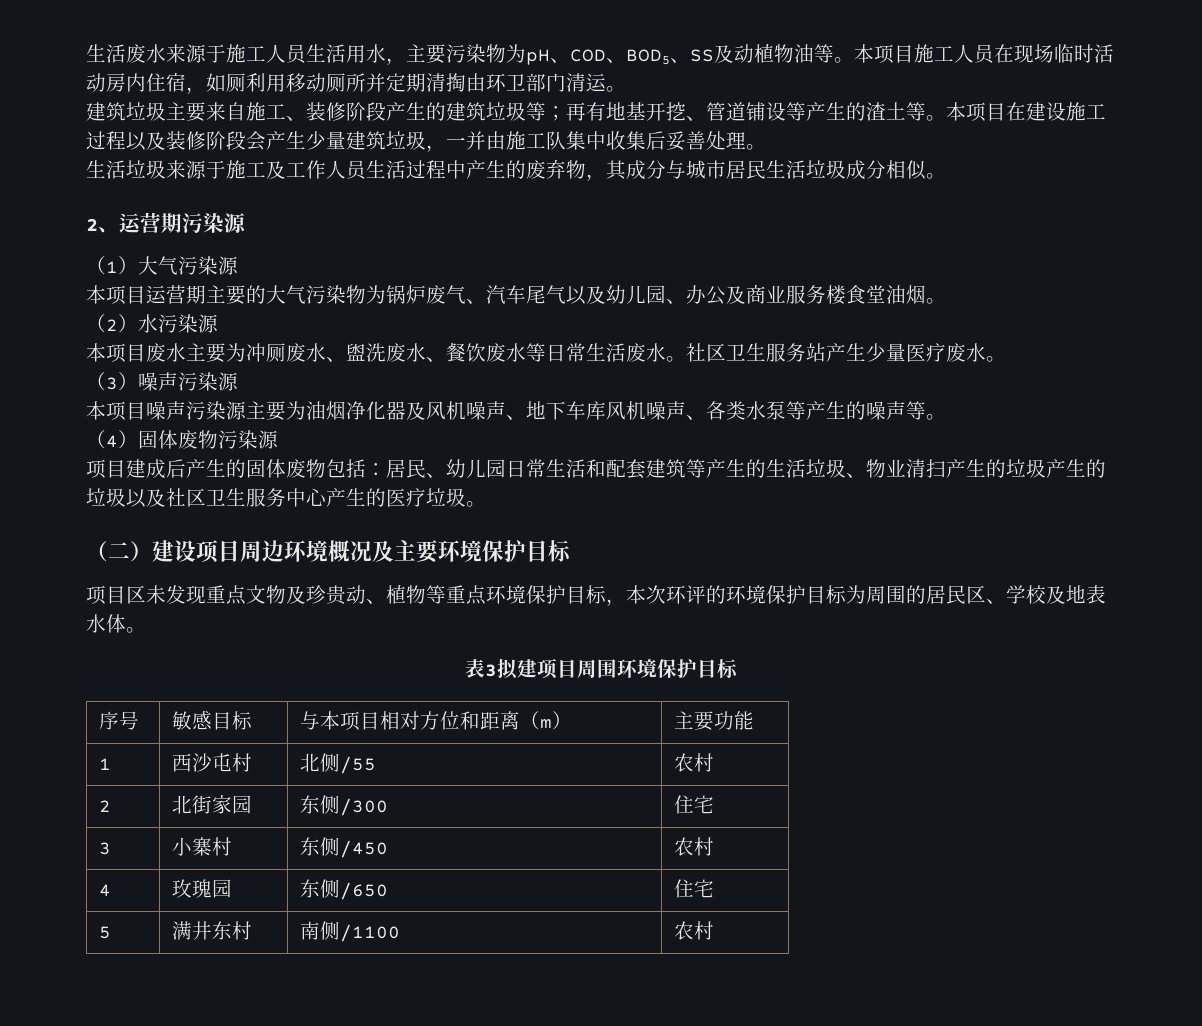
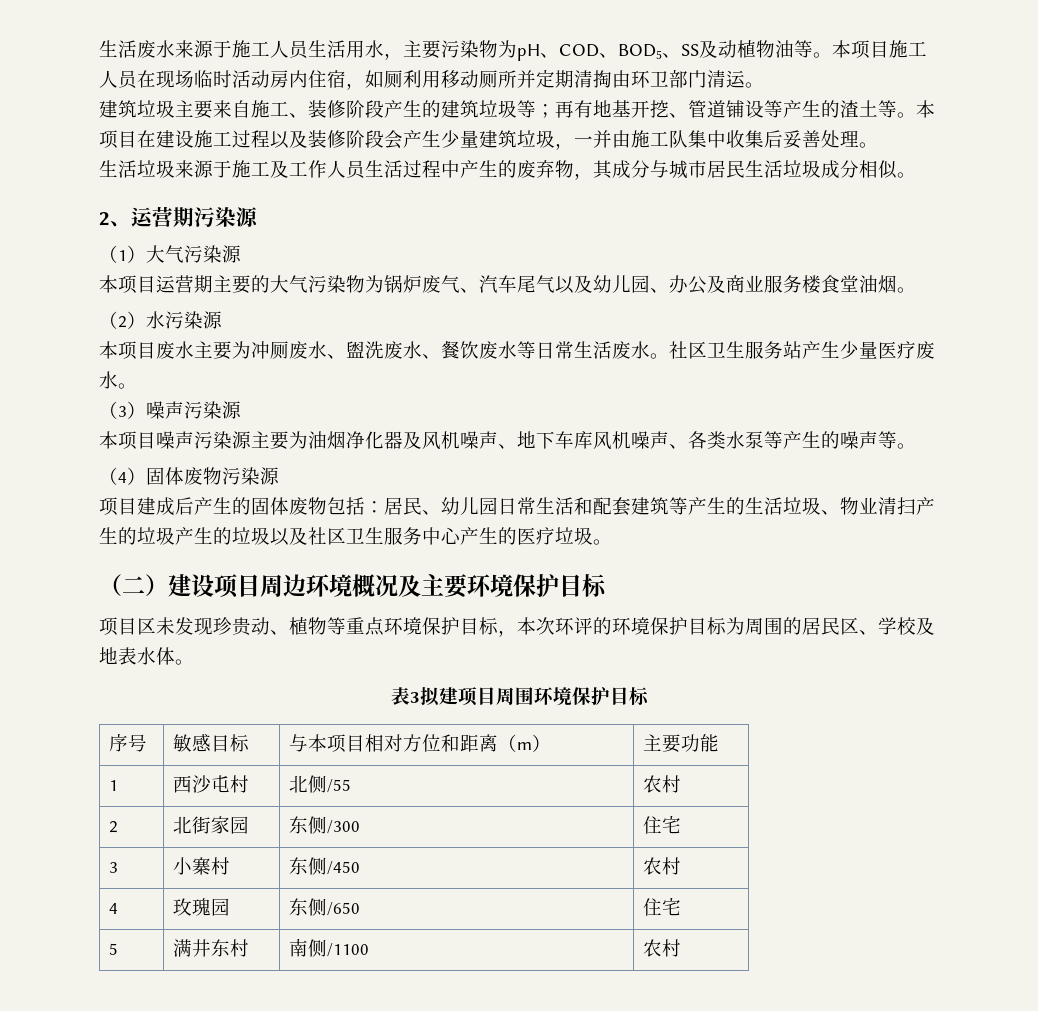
- 项目区未发现重点文物及珍贵动、植物等重点环境保护目标，本次环评的环境保护目标为周围的居民区、学校及地表水体。
+ 项目区未发现珍贵动、植物等重点环境保护目标，本次环评的环境保护目标为周围的居民区、学校及地表水体。

